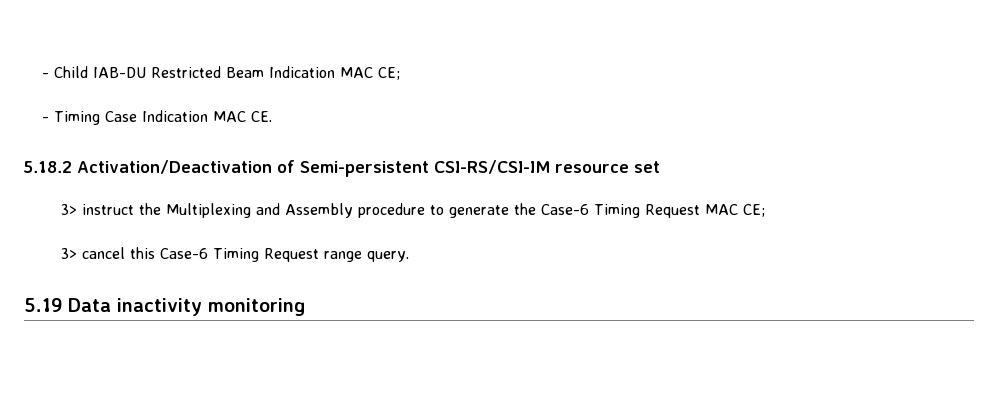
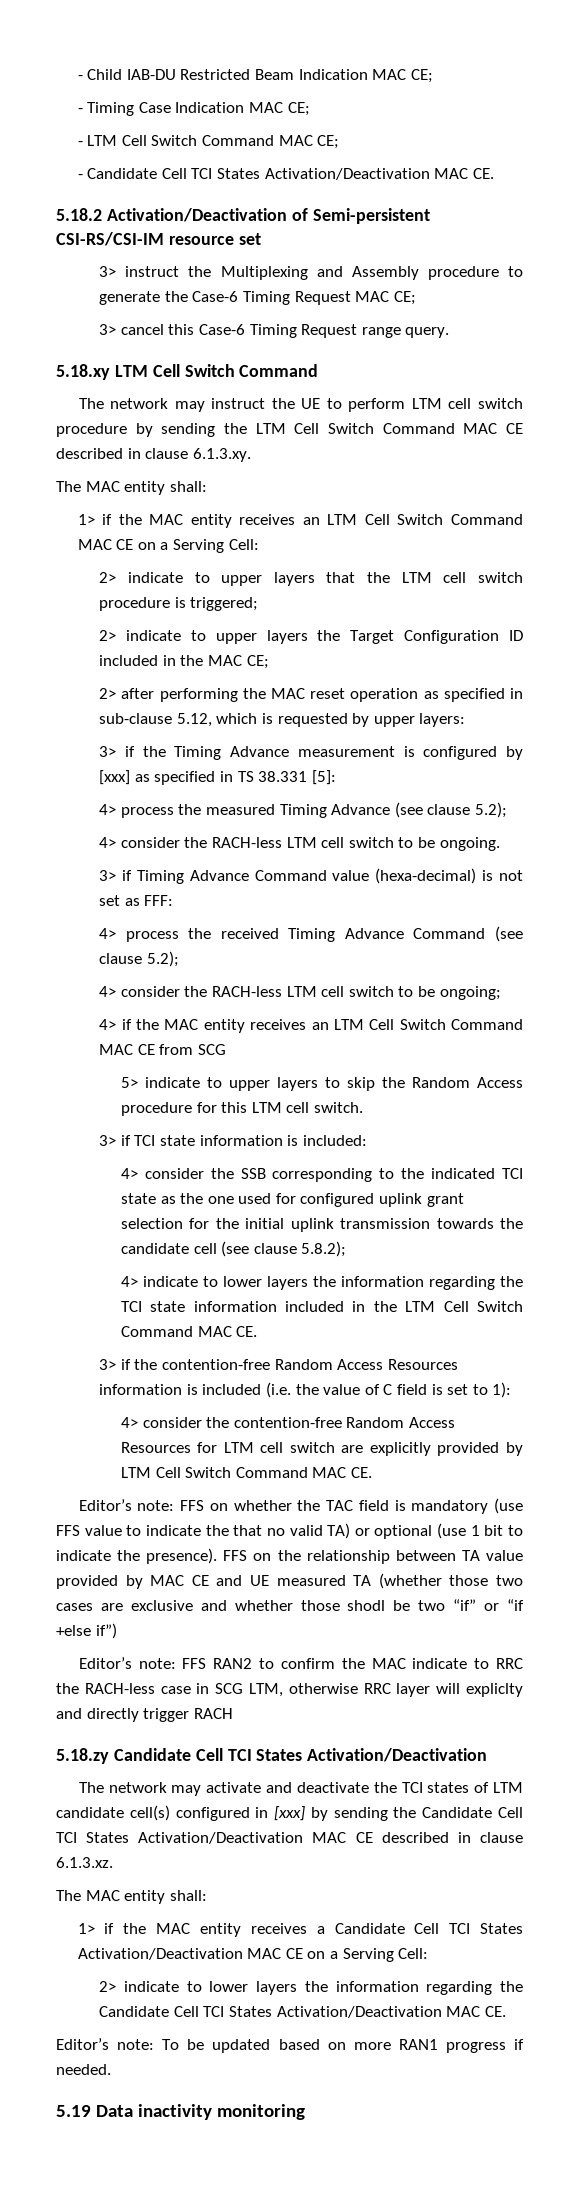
- - Timing Case Indication MAC CE.
+ - Timing Case Indication MAC CE;
+ - LTM Cell Switch Command MAC CE;
+ - Candidate Cell TCI States Activation/Deactivation MAC CE.
+ 5.18.xy LTM Cell Switch Command
+ The network may instruct the UE to perform LTM cell switch procedure by sending the LTM Cell Switch Command MAC CE described in clause 6.1.3.xy.
+ The MAC entity shall:
+ 1> if the MAC entity receives an LTM Cell Switch Command MAC CE on a Serving Cell:
+ 2> indicate to upper layers that the LTM cell switch procedure is triggered;
+ 2> indicate to upper layers the Target Configuration ID included in the MAC CE;
+ 2> after performing the MAC reset operation as specified in sub-clause 5.12, which is requested by upper layers:
+ 3> if the Timing Advance measurement is configured by [xxx] as specified in TS 38.331 [5]:
+ 4> process the measured Timing Advance (see clause 5.2);
+ 4> consider the RACH-less LTM cell switch to be ongoing.
+ 3> if Timing Advance Command value (hexa-decimal) is not set as FFF:
+ 4> process the received Timing Advance Command (see clause 5.2);
+ 4> consider the RACH-less LTM cell switch to be ongoing;
+ 4> if the MAC entity receives an LTM Cell Switch Command MAC CE from SCG
+ 5> indicate to upper layers to skip the Random Access procedure for this LTM cell switch.
+ 3> if TCI state information is included:
+ 4> consider the SSB corresponding to the indicated TCI state as the one used for configured uplink grant selection for the initial uplink transmission towards the candidate cell (see clause 5.8.2);
+ 4> indicate to lower layers the information regarding the TCI state information included in the LTM Cell Switch Command MAC CE.
+ 3> if the contention-free Random Access Resources information is included (i.e. the value of C field is set to 1):
+ 4> consider the contention-free Random Access Resources for LTM cell switch are explicitly provided by LTM Cell Switch Command MAC CE.
+ Editor’s note: FFS on whether the TAC field is mandatory (use FFS value to indicate the that no valid TA) or optional (use 1 bit to indicate the presence). FFS on the relationship between TA value provided by MAC CE and UE measured TA (whether those two cases are exclusive and whether those shodl be two “if” or “if +else if”)
+ Editor’s note: FFS RAN2 to confirm the MAC indicate to RRC the RACH-less case in SCG LTM, otherwise RRC layer will expliclty and directly trigger RACH
+ 5.18.zy Candidate Cell TCI States Activation/Deactivation
+ The network may activate and deactivate the TCI states of LTM candidate cell(s) configured in [xxx] by sending the Candidate Cell TCI States Activation/Deactivation MAC CE described in clause 6.1.3.xz.
+ The MAC entity shall:
+ 1> if the MAC entity receives a Candidate Cell TCI States Activation/Deactivation MAC CE on a Serving Cell:
+ 2> indicate to lower layers the information regarding the Candidate Cell TCI States Activation/Deactivation MAC CE.
+ Editor’s note: To be updated based on more RAN1 progress if needed.

